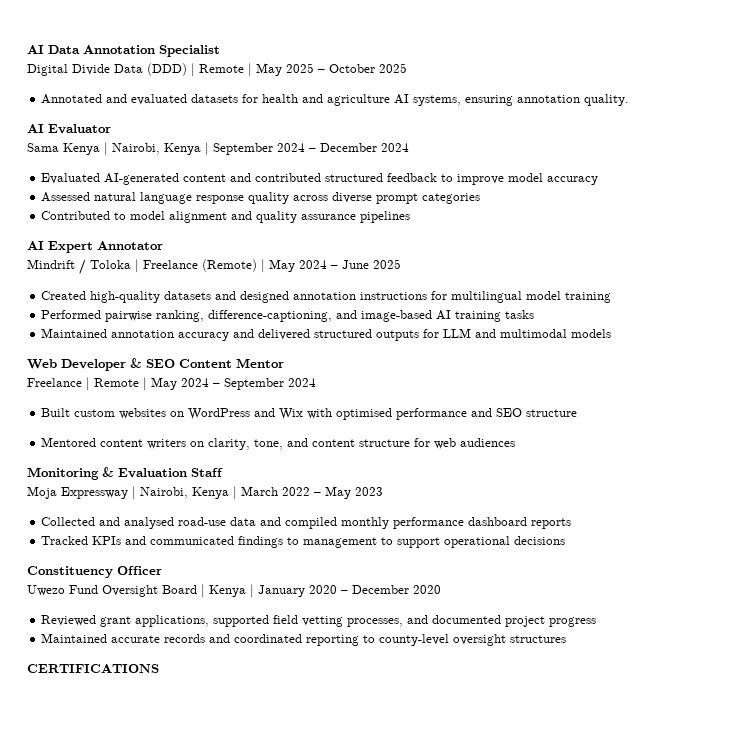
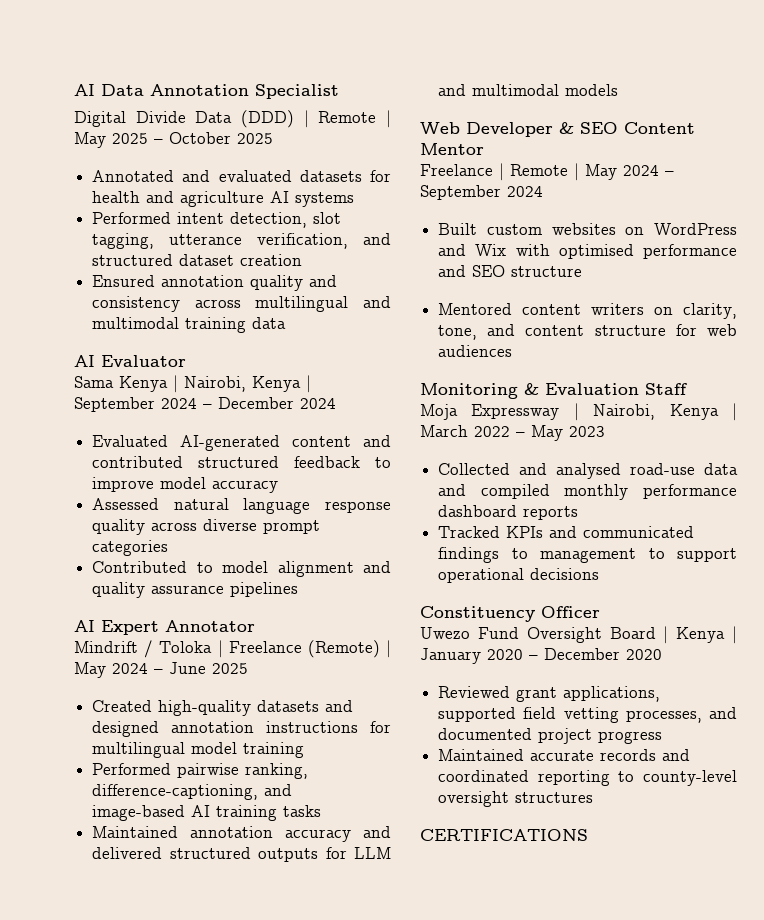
- Annotated and evaluated datasets for health and agriculture AI systems, ensuring annotation quality.
+ Annotated and evaluated datasets for health and agriculture AI systems
+ Performed intent detection, slot tagging, utterance verification, and structured dataset creation
+ Ensured annotation quality and consistency across multilingual and multimodal training data

